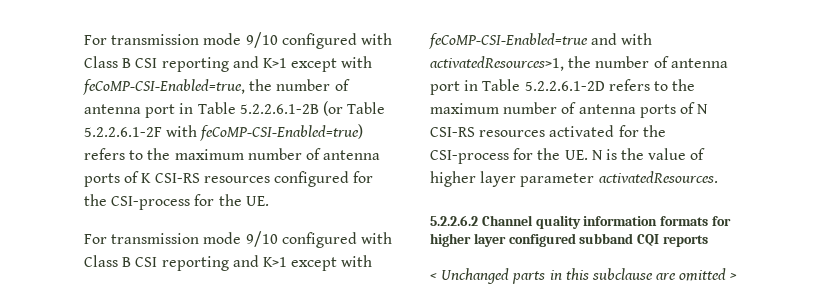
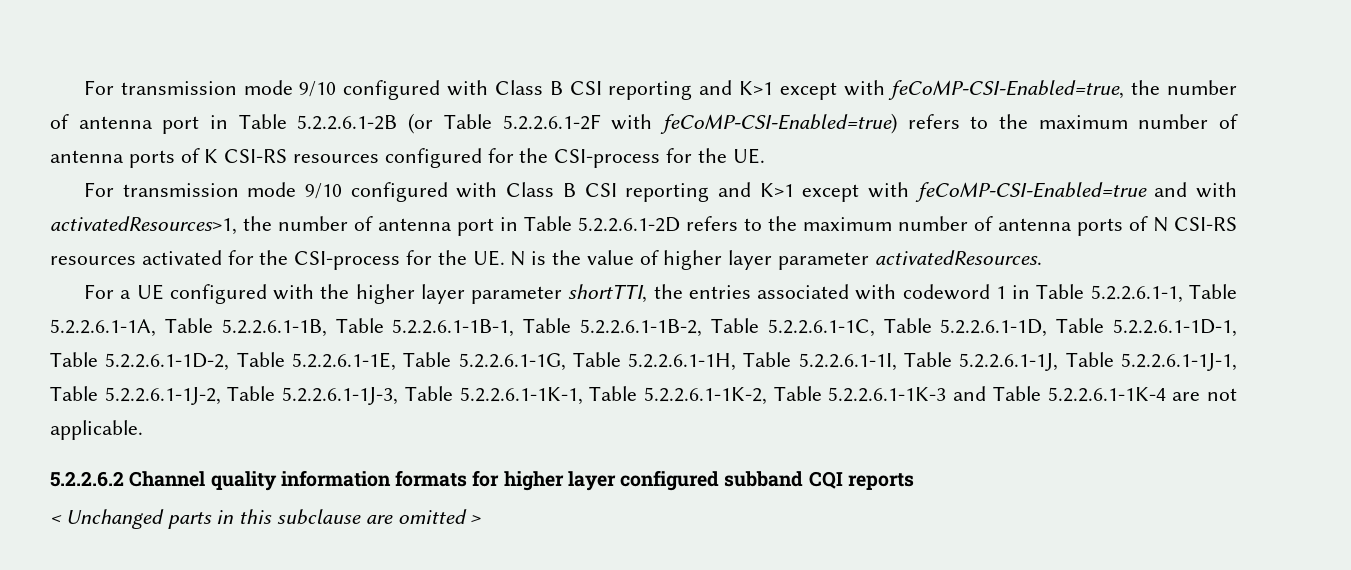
+ For a UE configured with the higher layer parameter shortTTI, the entries associated with codeword 1 in Table 5.2.2.6.1-1, Table 5.2.2.6.1-1A, Table 5.2.2.6.1-1B, Table 5.2.2.6.1-1B-1, Table 5.2.2.6.1-1B-2, Table 5.2.2.6.1-1C, Table 5.2.2.6.1-1D, Table 5.2.2.6.1-1D-1, Table 5.2.2.6.1-1D-2, Table 5.2.2.6.1-1E, Table 5.2.2.6.1-1G, Table 5.2.2.6.1-1H, Table 5.2.2.6.1-1I, Table 5.2.2.6.1-1J, Table 5.2.2.6.1-1J-1, Table 5.2.2.6.1-1J-2, Table 5.2.2.6.1-1J-3, Table 5.2.2.6.1-1K-1, Table 5.2.2.6.1-1K-2, Table 5.2.2.6.1-1K-3 and Table 5.2.2.6.1-1K-4 are not applicable.

